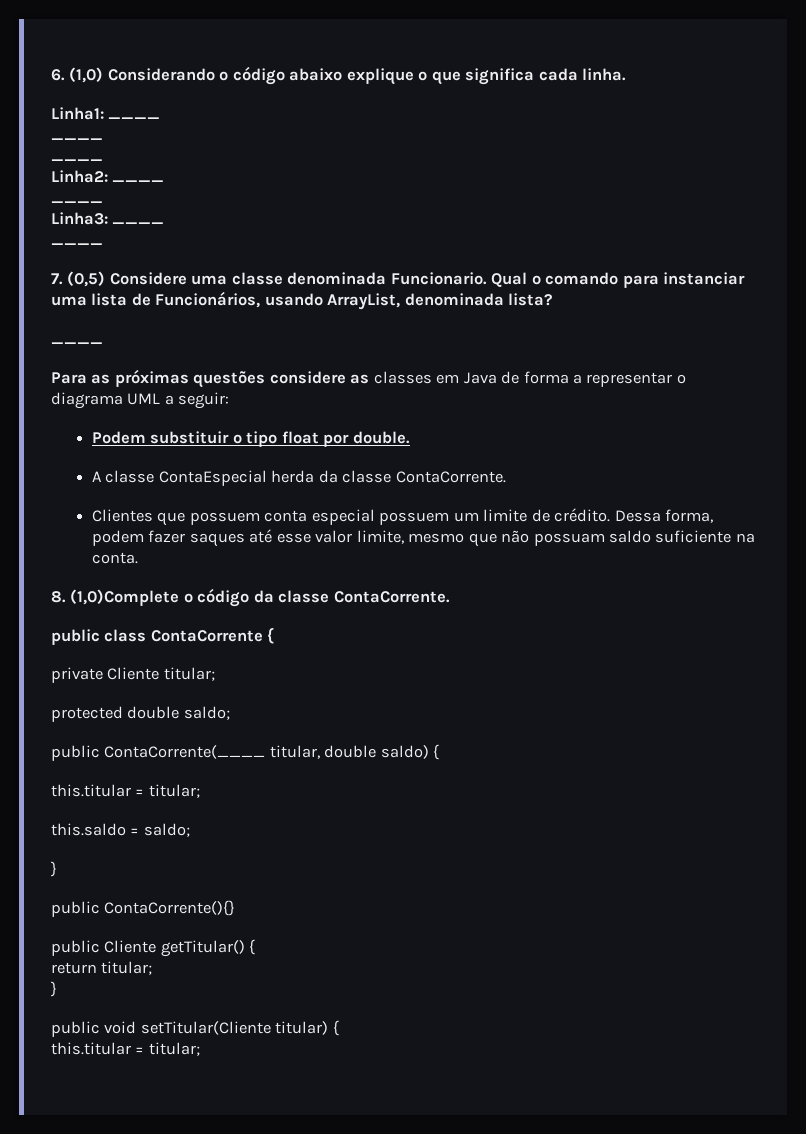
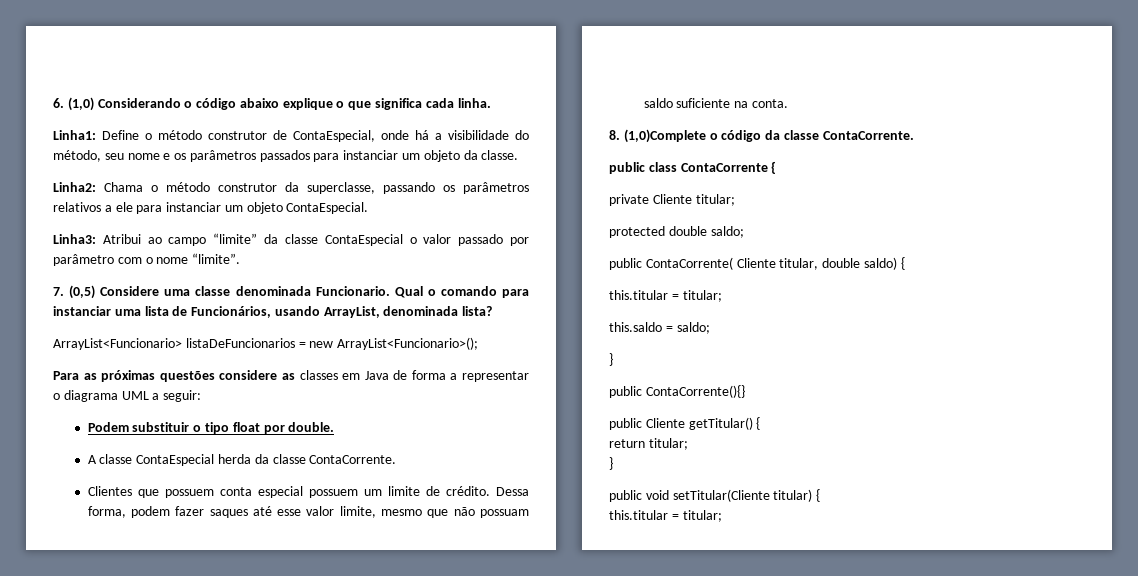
- Linha1: ____
- ____
- ____
- Linha2: ____
- ____
- Linha3: ____
- ____
+ Linha1: Define o método construtor de ContaEspecial, onde há a visibilidade do método, seu nome e os parâmetros passados para instanciar um objeto da classe.
+ Linha2: Chama o método construtor da superclasse, passando os parâmetros relativos a ele para instanciar um objeto ContaEspecial.
+ Linha3: Atribui ao campo “limite” da classe ContaEspecial o valor passado por parâmetro com o nome “limite”.
  Qual o comando para instanciar uma lista de Funcionários, usando ArrayList, denominada lista?
- ____
+ ArrayList<Funcionario> listaDeFuncionarios = new ArrayList<Funcionario>();
- public ContaCorrente(____ titular, double saldo) {
+ public ContaCorrente( Cliente titular, double saldo) {

